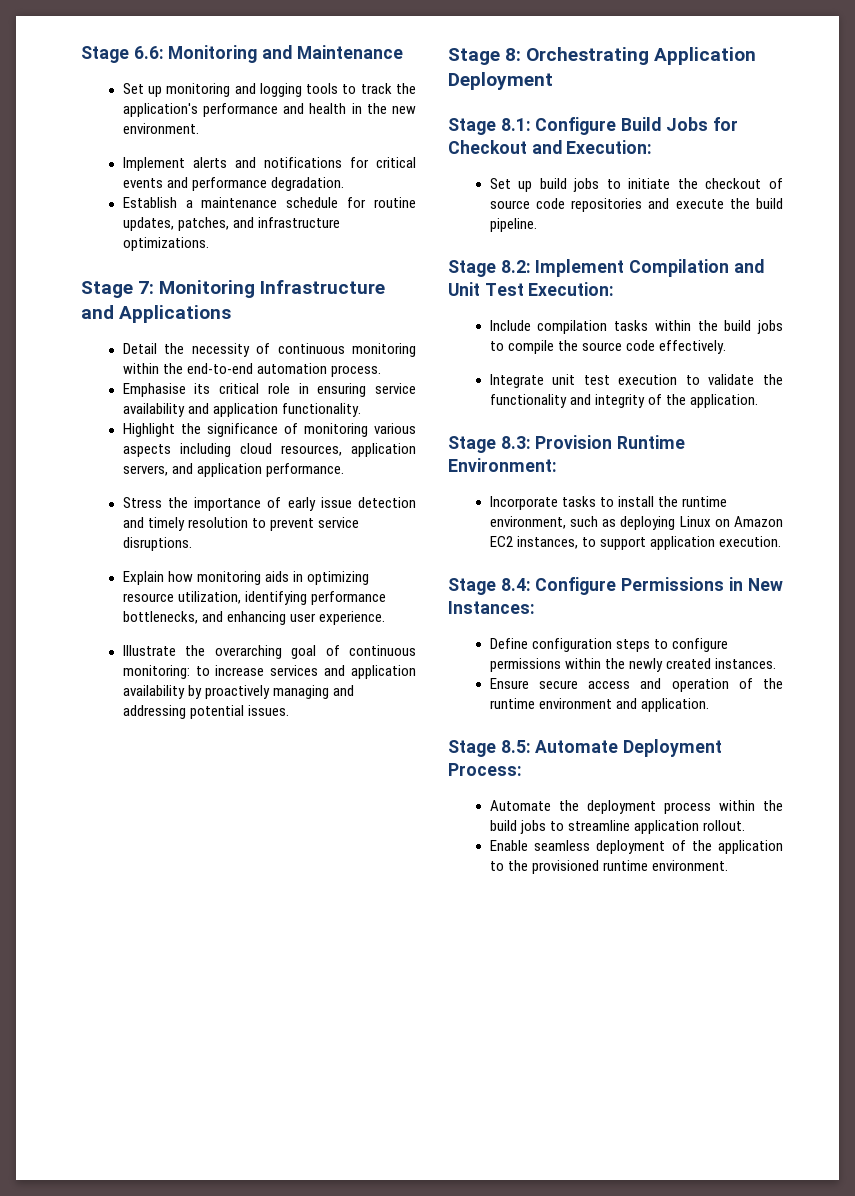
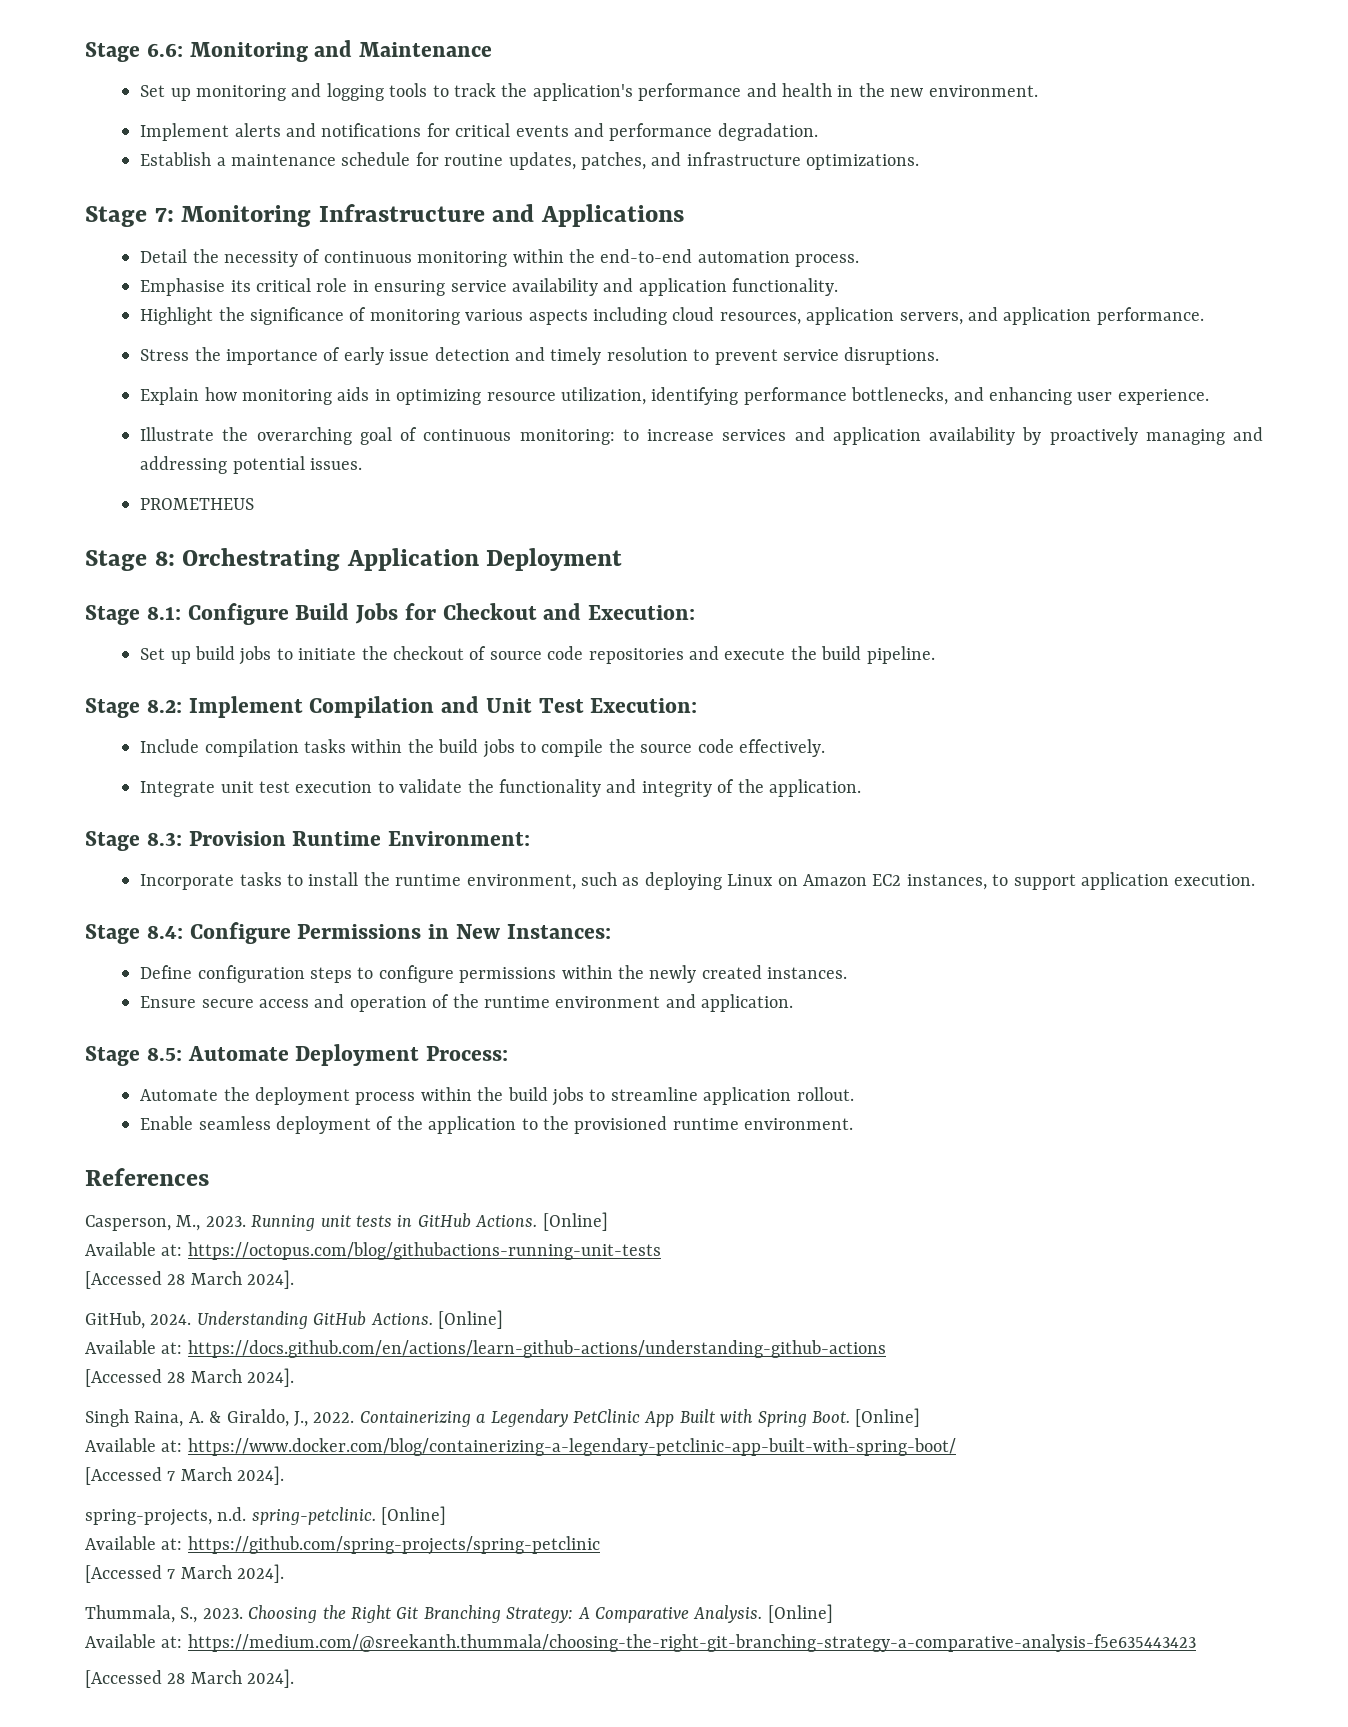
+ PROMETHEUS
+ References
+ Casperson, M., 2023. Running unit tests in GitHub Actions. [Online]
+ Available at: https://octopus.com/blog/githubactions-running-unit-tests
+ [Accessed 28 March 2024].
+ GitHub, 2024. Understanding GitHub Actions. [Online]
+ Available at: https://docs.github.com/en/actions/learn-github-actions/understanding-github-actions
+ [Accessed 28 March 2024].
+ Singh Raina, A. & Giraldo, J., 2022. Containerizing a Legendary PetClinic App Built with Spring Boot. [Online]
+ Available at: https://www.docker.com/blog/containerizing-a-legendary-petclinic-app-built-with-spring-boot/
+ [Accessed 7 March 2024].
+ spring-projects, n.d. spring-petclinic. [Online]
+ Available at: https://github.com/spring-projects/spring-petclinic
+ [Accessed 7 March 2024].
+ Thummala, S., 2023. Choosing the Right Git Branching Strategy: A Comparative Analysis. [Online]
+ Available at: https://medium.com/@sreekanth.thummala/choosing-the-right-git-branching-strategy-a-comparative-analysis-f5e635443423
+ [Accessed 28 March 2024].

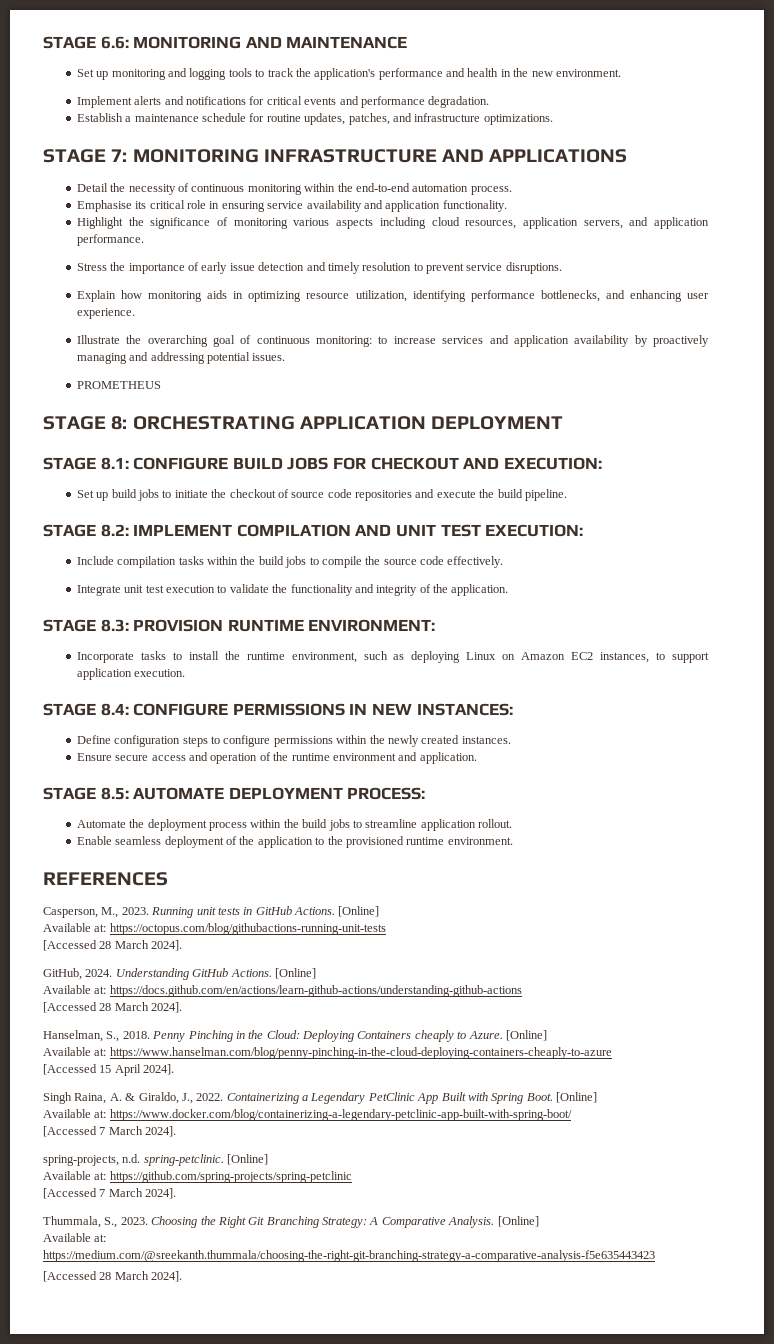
- Stage 6.6: Monitoring and Maintenance
+ STAGE 6.6: MONITORING AND MAINTENANCE
- Stage 7: Monitoring Infrastructure and Applications
+ STAGE 7: MONITORING INFRASTRUCTURE AND APPLICATIONS
- Stage 8: Orchestrating Application Deployment
- Stage 8.1: Configure Build Jobs for Checkout and Execution:
+ STAGE 8: ORCHESTRATING APPLICATION DEPLOYMENT
+ STAGE 8.1: CONFIGURE BUILD JOBS FOR CHECKOUT AND EXECUTION:
- Stage 8.2: Implement Compilation and Unit Test Execution:
+ STAGE 8.2: IMPLEMENT COMPILATION AND UNIT TEST EXECUTION:
- Stage 8.3: Provision Runtime Environment:
+ STAGE 8.3: PROVISION RUNTIME ENVIRONMENT:
- Stage 8.4: Configure Permissions in New Instances:
+ STAGE 8.4: CONFIGURE PERMISSIONS IN NEW INSTANCES:
- Stage 8.5: Automate Deployment Process:
+ STAGE 8.5: AUTOMATE DEPLOYMENT PROCESS:
- References
+ REFERENCES
+ Hanselman, S., 2018. Penny Pinching in the Cloud: Deploying Containers cheaply to Azure. [Online]
+ Available at: https://www.hanselman.com/blog/penny-pinching-in-the-cloud-deploying-containers-cheaply-to-azure
+ [Accessed 15 April 2024].

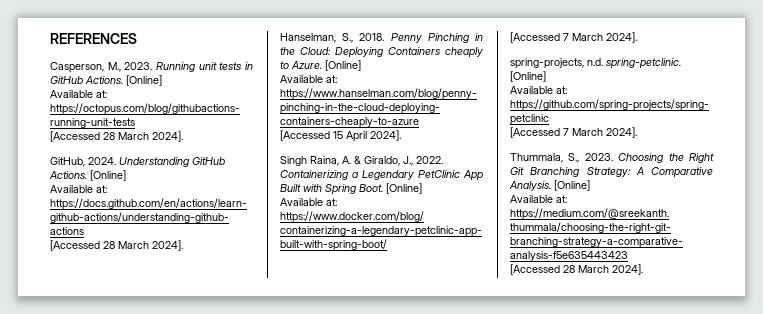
- STAGE 6.6: MONITORING AND MAINTENANCE
- Set up monitoring and logging tools to track the application's performance and health in the new environment.
- Implement alerts and notifications for critical events and performance degradation.
- Establish a maintenance schedule for routine updates, patches, and infrastructure optimizations.
- STAGE 7: MONITORING INFRASTRUCTURE AND APPLICATIONS
- Detail the necessity of continuous monitoring within the end-to-end automation process.
- Emphasise its critical role in ensuring service availability and application functionality.
- Highlight the significance of monitoring various aspects including cloud resources, application servers, and application performance.
- Stress the importance of early issue detection and timely resolution to prevent service disruptions.
- Explain how monitoring aids in optimizing resource utilization, identifying performance bottlenecks, and enhancing user experience.
- Illustrate the overarching goal of continuous monitoring: to increase services and application availability by proactively managing and addressing potential issues.
- PROMETHEUS
- STAGE 8: ORCHESTRATING APPLICATION DEPLOYMENT
- STAGE 8.1: CONFIGURE BUILD JOBS FOR CHECKOUT AND EXECUTION:
- Set up build jobs to initiate the checkout of source code repositories and execute the build pipeline.
- STAGE 8.2: IMPLEMENT COMPILATION AND UNIT TEST EXECUTION:
- Include compilation tasks within the build jobs to compile the source code effectively.
- Integrate unit test execution to validate the functionality and integrity of the application.
- STAGE 8.3: PROVISION RUNTIME ENVIRONMENT:
- Incorporate tasks to install the runtime environment, such as deploying Linux on Amazon EC2 instances, to support application execution.
- STAGE 8.4: CONFIGURE PERMISSIONS IN NEW INSTANCES:
- Define configuration steps to configure permissions within the newly created instances.
- Ensure secure access and operation of the runtime environment and application.
- STAGE 8.5: AUTOMATE DEPLOYMENT PROCESS:
- Automate the deployment process within the build jobs to streamline application rollout.
- Enable seamless deployment of the application to the provisioned runtime environment.

